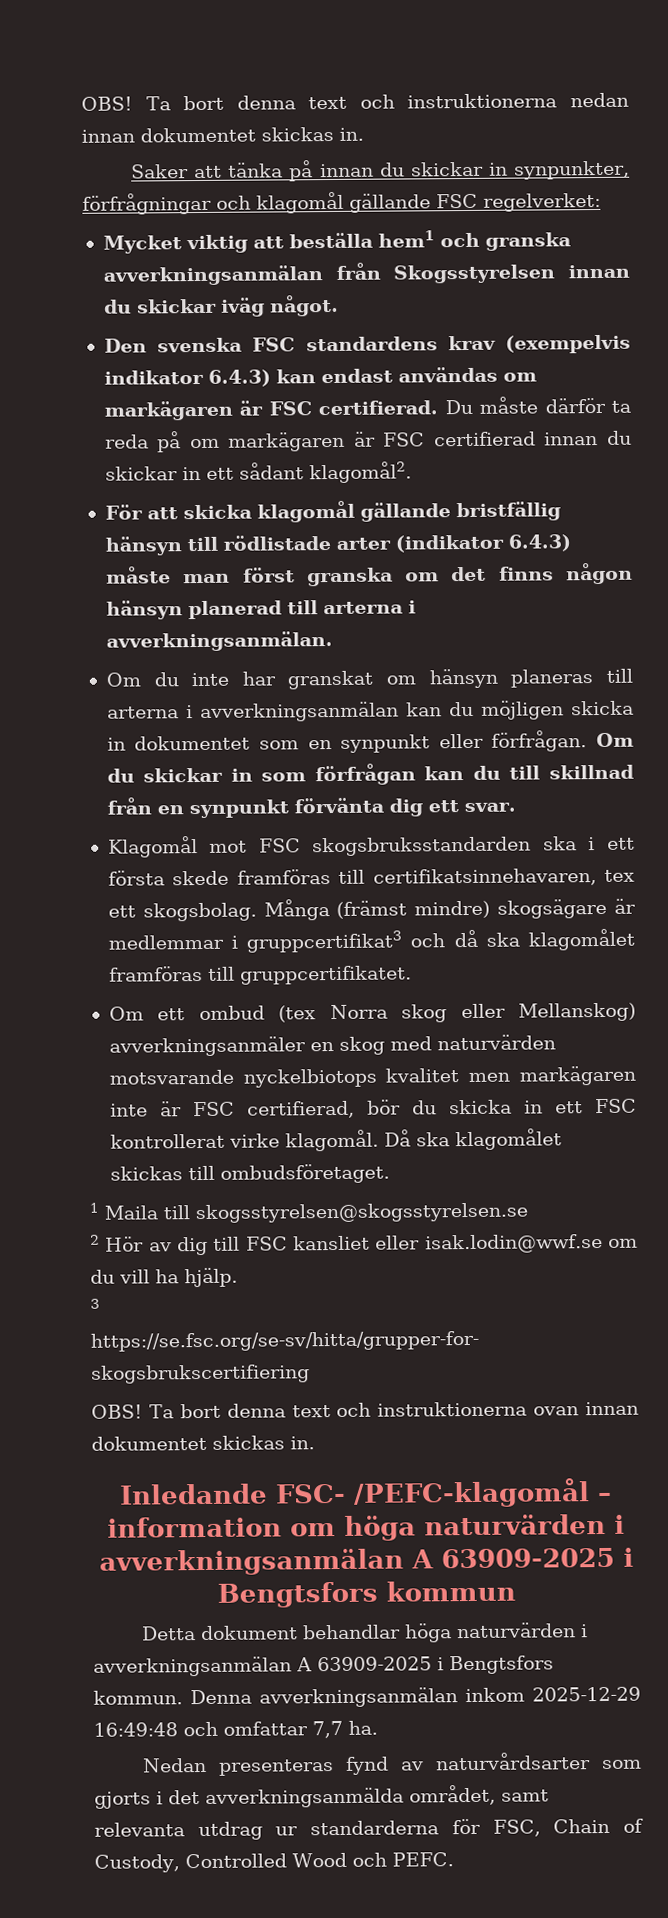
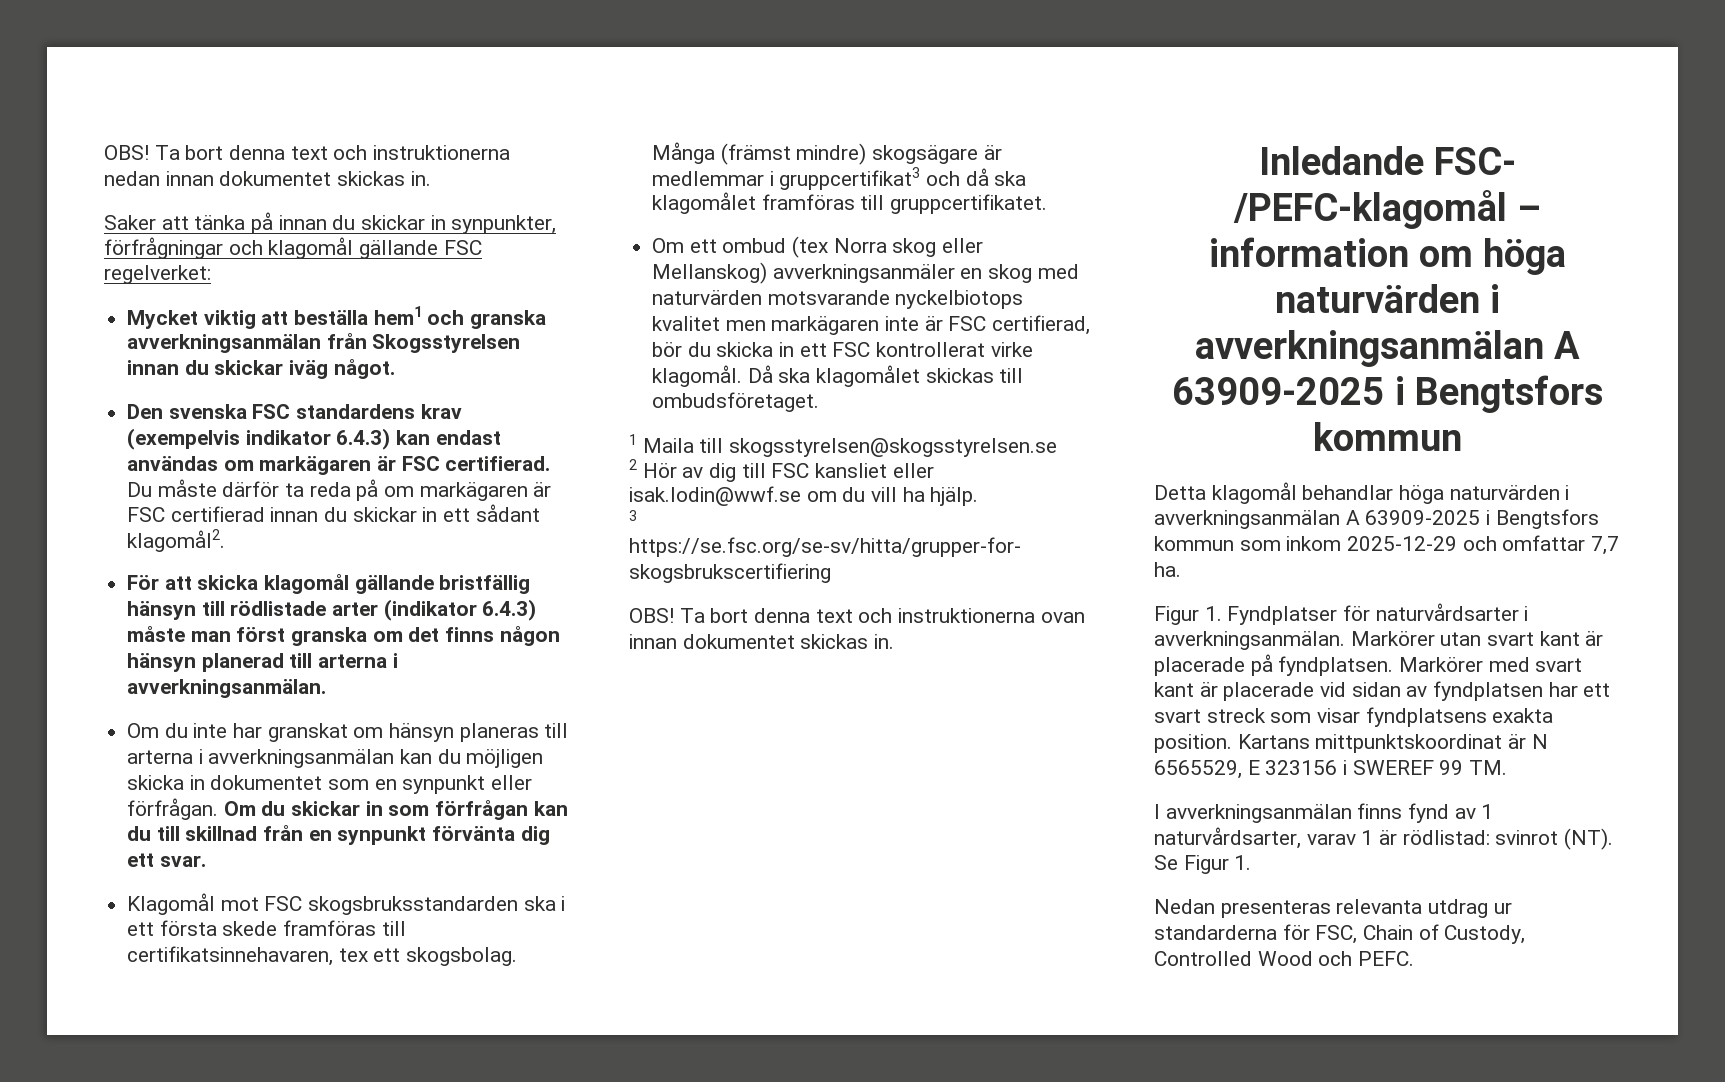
- Detta dokument behandlar höga naturvärden i avverkningsanmälan A 63909-2025 i Bengtsfors kommun. Denna avverkningsanmälan inkom 2025-12-29 16:49:48 och omfattar 7,7 ha.
+ Detta klagomål behandlar höga naturvärden i avverkningsanmälan A 63909-2025 i Bengtsfors kommun som inkom 2025-12-29 och omfattar 7,7 ha.
- Nedan presenteras fynd av naturvårdsarter som gjorts i det avverkningsanmälda området, samt relevanta utdrag ur standarderna för FSC, Chain of Custody, Controlled Wood och PEFC.
+ Figur 1. Fyndplatser för naturvårdsarter i avverkningsanmälan. Markörer utan svart kant är placerade på fyndplatsen. Markörer med svart kant är placerade vid sidan av fyndplatsen har ett svart streck som visar fyndplatsens exakta position. Kartans mittpunktskoordinat är N 6565529, E 323156 i SWEREF 99 TM.
+ I avverkningsanmälan finns fynd av 1 naturvårdsarter, varav 1 är rödlistad: svinrot (NT). Se Figur 1.
+ Nedan presenteras relevanta utdrag ur standarderna för FSC, Chain of Custody, Controlled Wood och PEFC.

